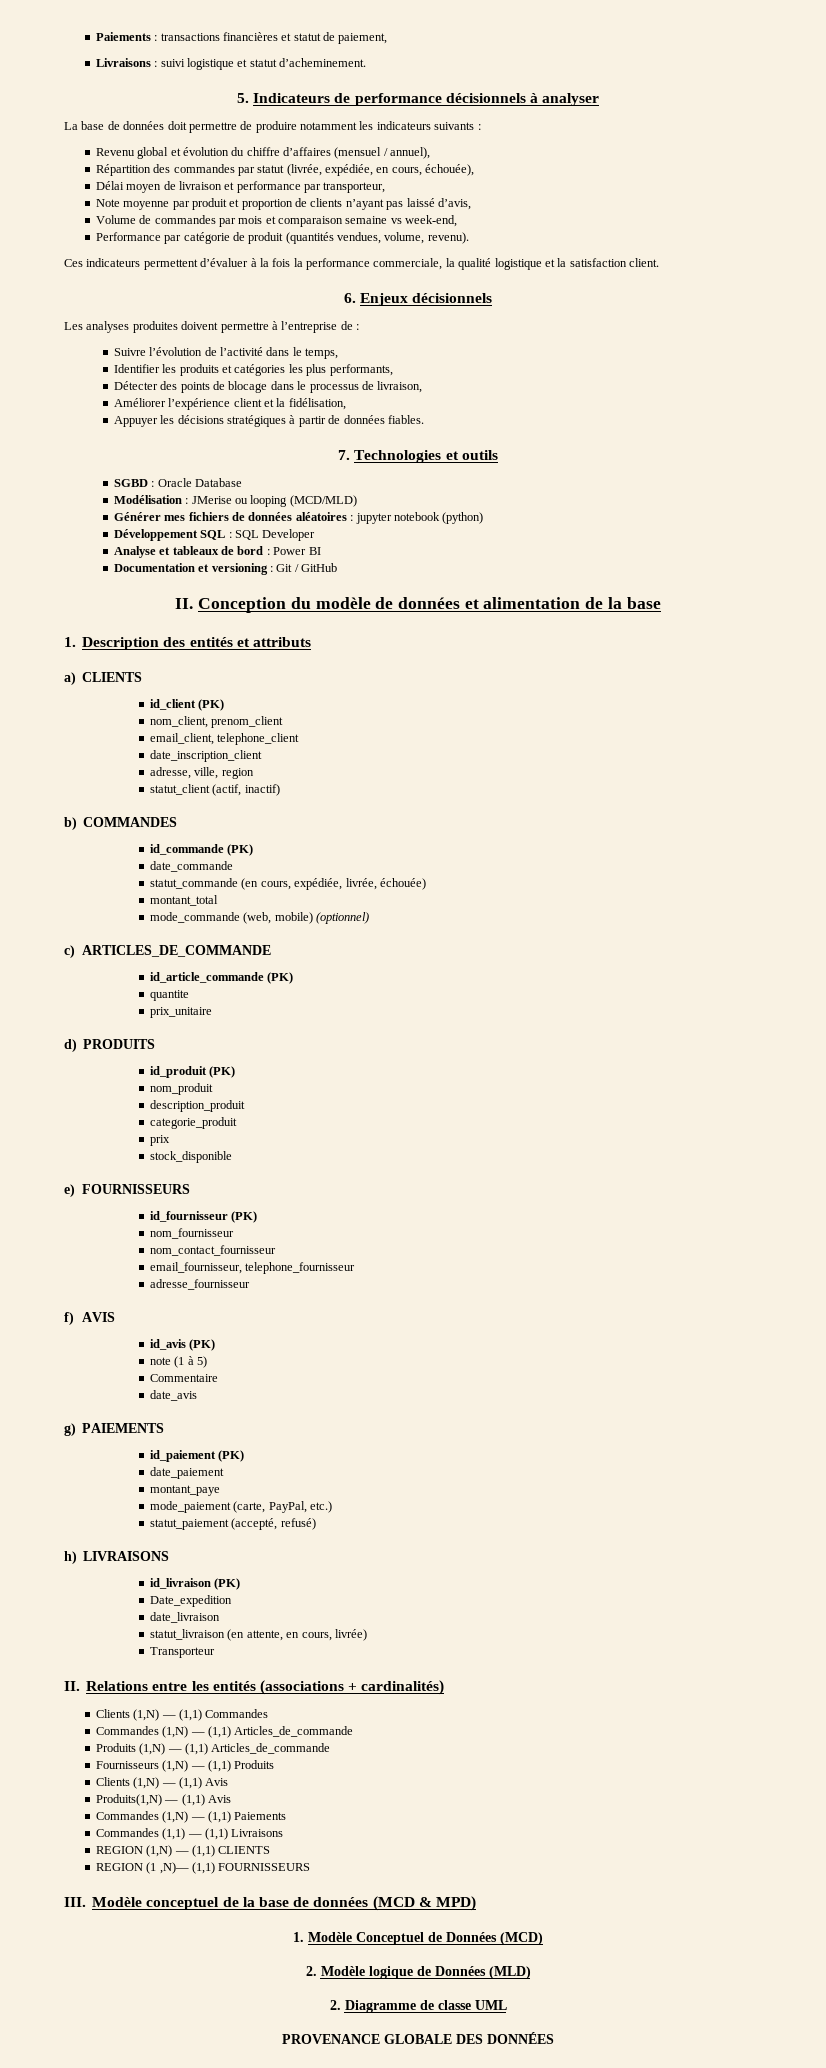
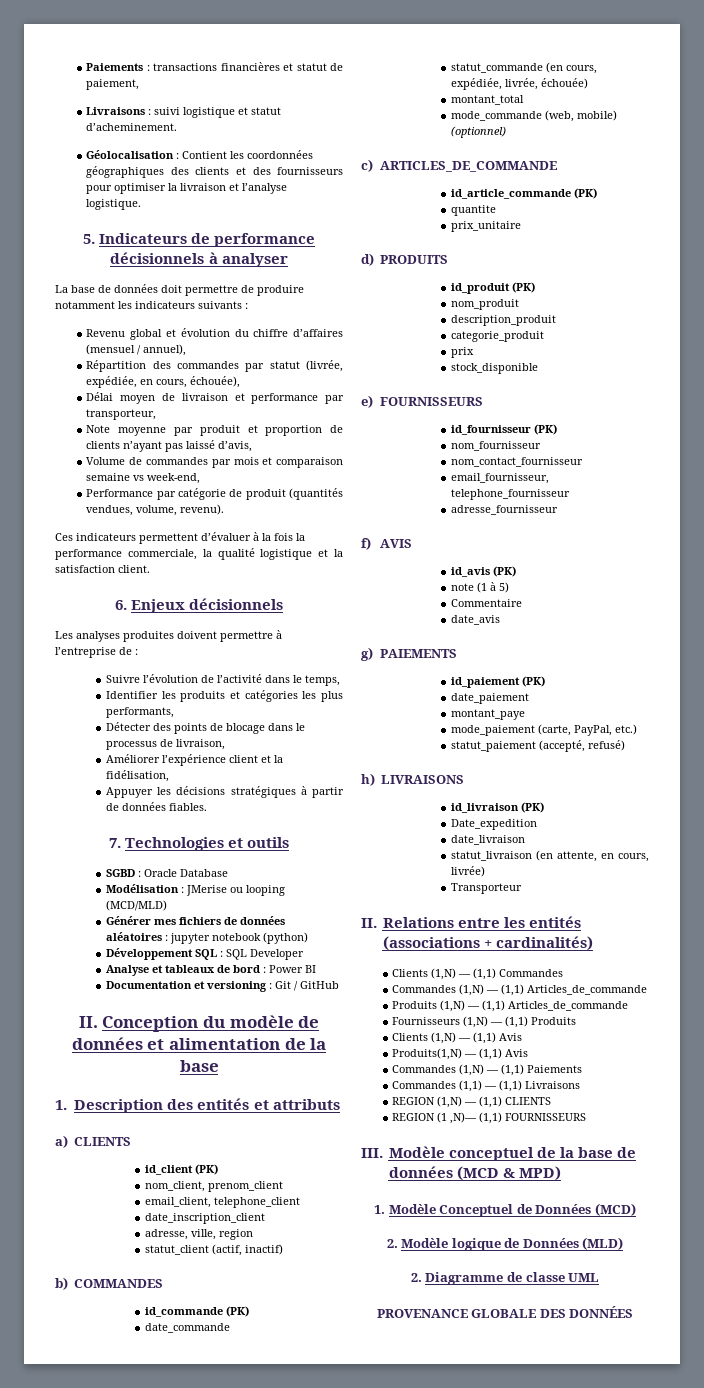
+ Géolocalisation : Contient les coordonnées géographiques des clients et des fournisseurs pour optimiser la livraison et l’analyse logistique.

